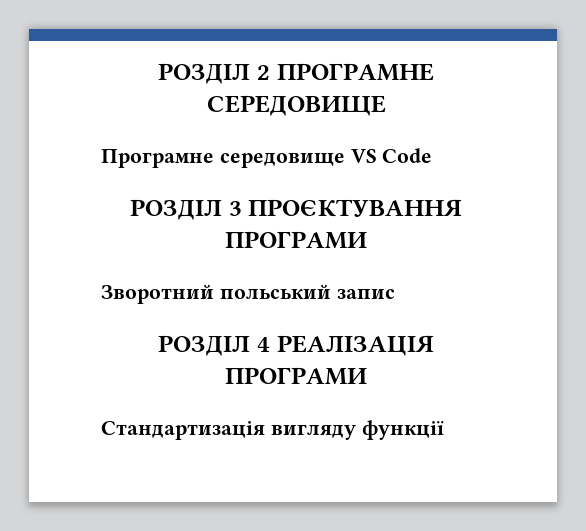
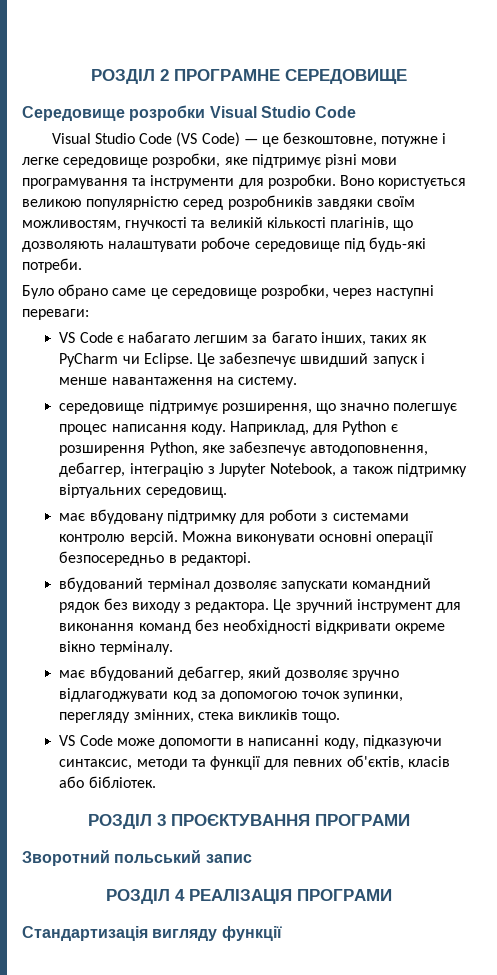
- Програмне середовище VS Code
+ Середовище розробки Visual Studio Code
+ Visual Studio Code (VS Code) — це безкоштовне, потужне і легке середовище розробки, яке підтримує різні мови програмування та інструменти для розробки. Воно користується великою популярністю серед розробників завдяки своїм можливостям, гнучкості та великій кількості плагінів, що дозволяють налаштувати робоче середовище під будь-які потреби.
+ Було обрано саме це середовище розробки, через наступні переваги:
+ VS Code є набагато легшим за багато інших, таких як PyCharm чи Eclipse. Це забезпечує швидший запуск і менше навантаження на систему.
+ середовище підтримує розширення, що значно полегшує процес написання коду. Наприклад, для Python є розширення Python, яке забезпечує автодоповнення, дебаггер, інтеграцію з Jupyter Notebook, а також підтримку віртуальних середовищ.
+ має вбудовану підтримку для роботи з системами контролю версій. Можна виконувати основні операції безпосередньо в редакторі.
+ вбудований термінал дозволяє запускати командний рядок без виходу з редактора. Це зручний інструмент для виконання команд без необхідності відкривати окреме вікно терміналу.
+ має вбудований дебаггер, який дозволяє зручно відлагоджувати код за допомогою точок зупинки, перегляду змінних, стека викликів тощо.
+ VS Code може допомогти в написанні коду, підказуючи синтаксис, методи та функції для певних об'єктів, класів або бібліотек.

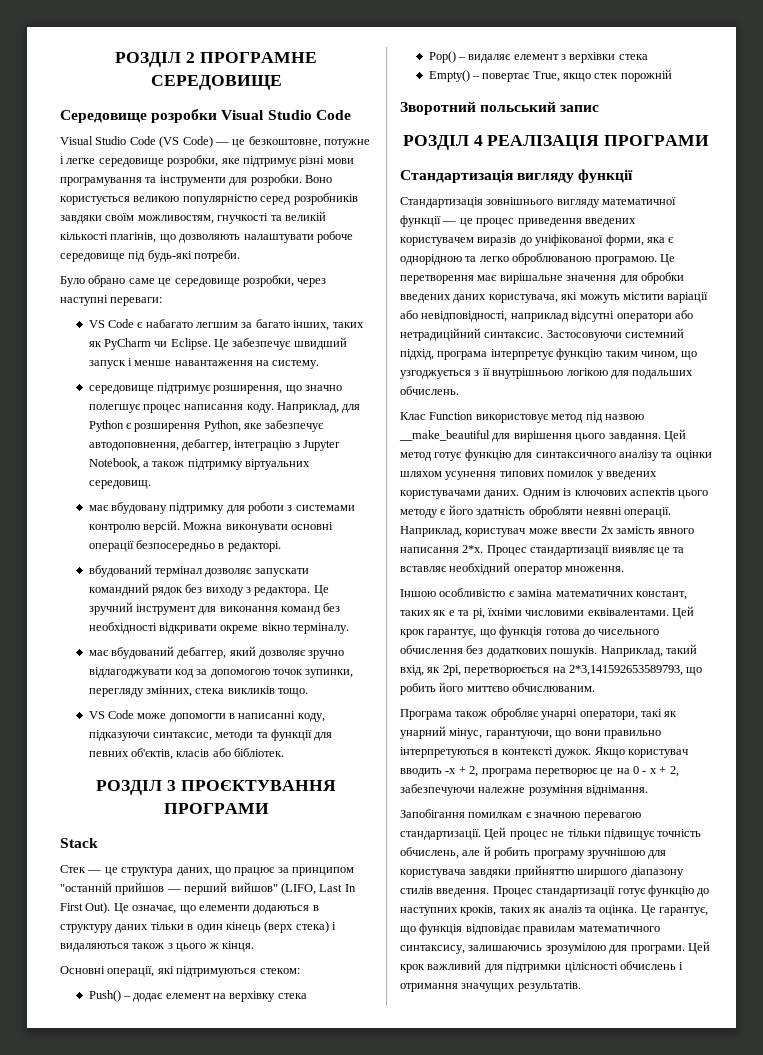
+ Stack
+ Стек — це структура даних, що працює за принципом "останній прийшов — перший вийшов" (LIFO, Last In First Out). Це означає, що елементи додаються в структуру даних тільки в один кінець (верх стека) і видаляються також з цього ж кінця.
+ Основні операції, які підтримуються стеком:
+ Push() – додає елемент на верхівку стека
+ Pop() – видаляє елемент з верхівки стека
+ Empty() – повертає True, якщо стек порожній
+ Стандартизація зовнішнього вигляду математичної функції — це процес приведення введених користувачем виразів до уніфікованої форми, яка є однорідною та легко оброблюваною програмою. Це перетворення має вирішальне значення для обробки введених даних користувача, які можуть містити варіації або невідповідності, наприклад відсутні оператори або нетрадиційний синтаксис. Застосовуючи системний підхід, програма інтерпретує функцію таким чином, що узгоджується з її внутрішньою логікою для подальших обчислень.
+ Клас Function використовує метод під назвою __make_beautiful для вирішення цього завдання. Цей метод готує функцію для синтаксичного аналізу та оцінки шляхом усунення типових помилок у введених користувачами даних. Одним із ключових аспектів цього методу є його здатність обробляти неявні операції. Наприклад, користувач може ввести 2x замість явного написання 2*x. Процес стандартизації виявляє це та вставляє необхідний оператор множення.
+ Іншою особливістю є заміна математичних констант, таких як e та pi, їхніми числовими еквівалентами. Цей крок гарантує, що функція готова до чисельного обчислення без додаткових пошуків. Наприклад, такий вхід, як 2pi, перетворюється на 2*3,141592653589793, що робить його миттєво обчислюваним.
+ Програма також обробляє унарні оператори, такі як унарний мінус, гарантуючи, що вони правильно інтерпретуються в контексті дужок. Якщо користувач вводить -x + 2, програма перетворює це на 0 - x + 2, забезпечуючи належне розуміння віднімання.
+ Запобігання помилкам є значною перевагою стандартизації. Цей процес не тільки підвищує точність обчислень, але й робить програму зручнішою для користувача завдяки прийняттю ширшого діапазону стилів введення. Процес стандартизації готує функцію до наступних кроків, таких як аналіз та оцінка. Це гарантує, що функція відповідає правилам математичного синтаксису, залишаючись зрозумілою для програми. Цей крок важливий для підтримки цілісності обчислень і отримання значущих результатів.

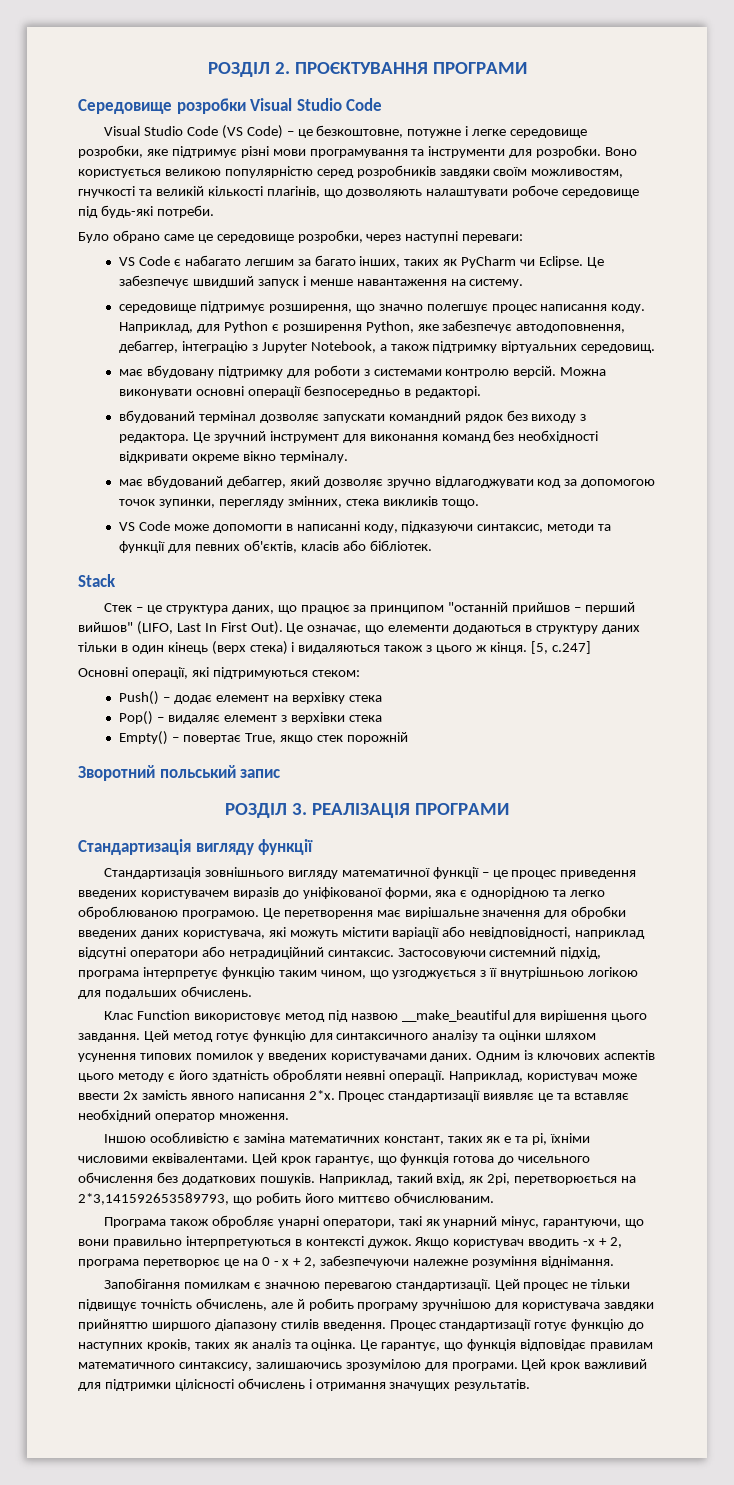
- РОЗДІЛ 2 ПРОГРАМНЕ СЕРЕДОВИЩЕ
+ РОЗДІЛ 2. ПРОЄКТУВАННЯ ПРОГРАМИ
- Visual Studio Code (VS Code) — це безкоштовне, потужне і легке середовище розробки, яке підтримує різні мови програмування та інструменти для розробки.
+ Visual Studio Code (VS Code) – це безкоштовне, потужне і легке середовище розробки, яке підтримує різні мови програмування та інструменти для розробки.
- РОЗДІЛ 3 ПРОЄКТУВАННЯ ПРОГРАМИ
- Стек — це структура даних, що працює за принципом "останній прийшов — перший вийшов" (LIFO, Last In First Out).
+ Стек – це структура даних, що працює за принципом "останній прийшов – перший вийшов" (LIFO, Last In First Out).
+ [5, с.247]
- РОЗДІЛ 4 РЕАЛІЗАЦІЯ ПРОГРАМИ
+ РОЗДІЛ 3. РЕАЛІЗАЦІЯ ПРОГРАМИ
- Стандартизація зовнішнього вигляду математичної функції — це процес приведення введених користувачем виразів до уніфікованої форми, яка є однорідною та легко оброблюваною програмою.
+ Стандартизація зовнішнього вигляду математичної функції – це процес приведення введених користувачем виразів до уніфікованої форми, яка є однорідною та легко оброблюваною програмою.

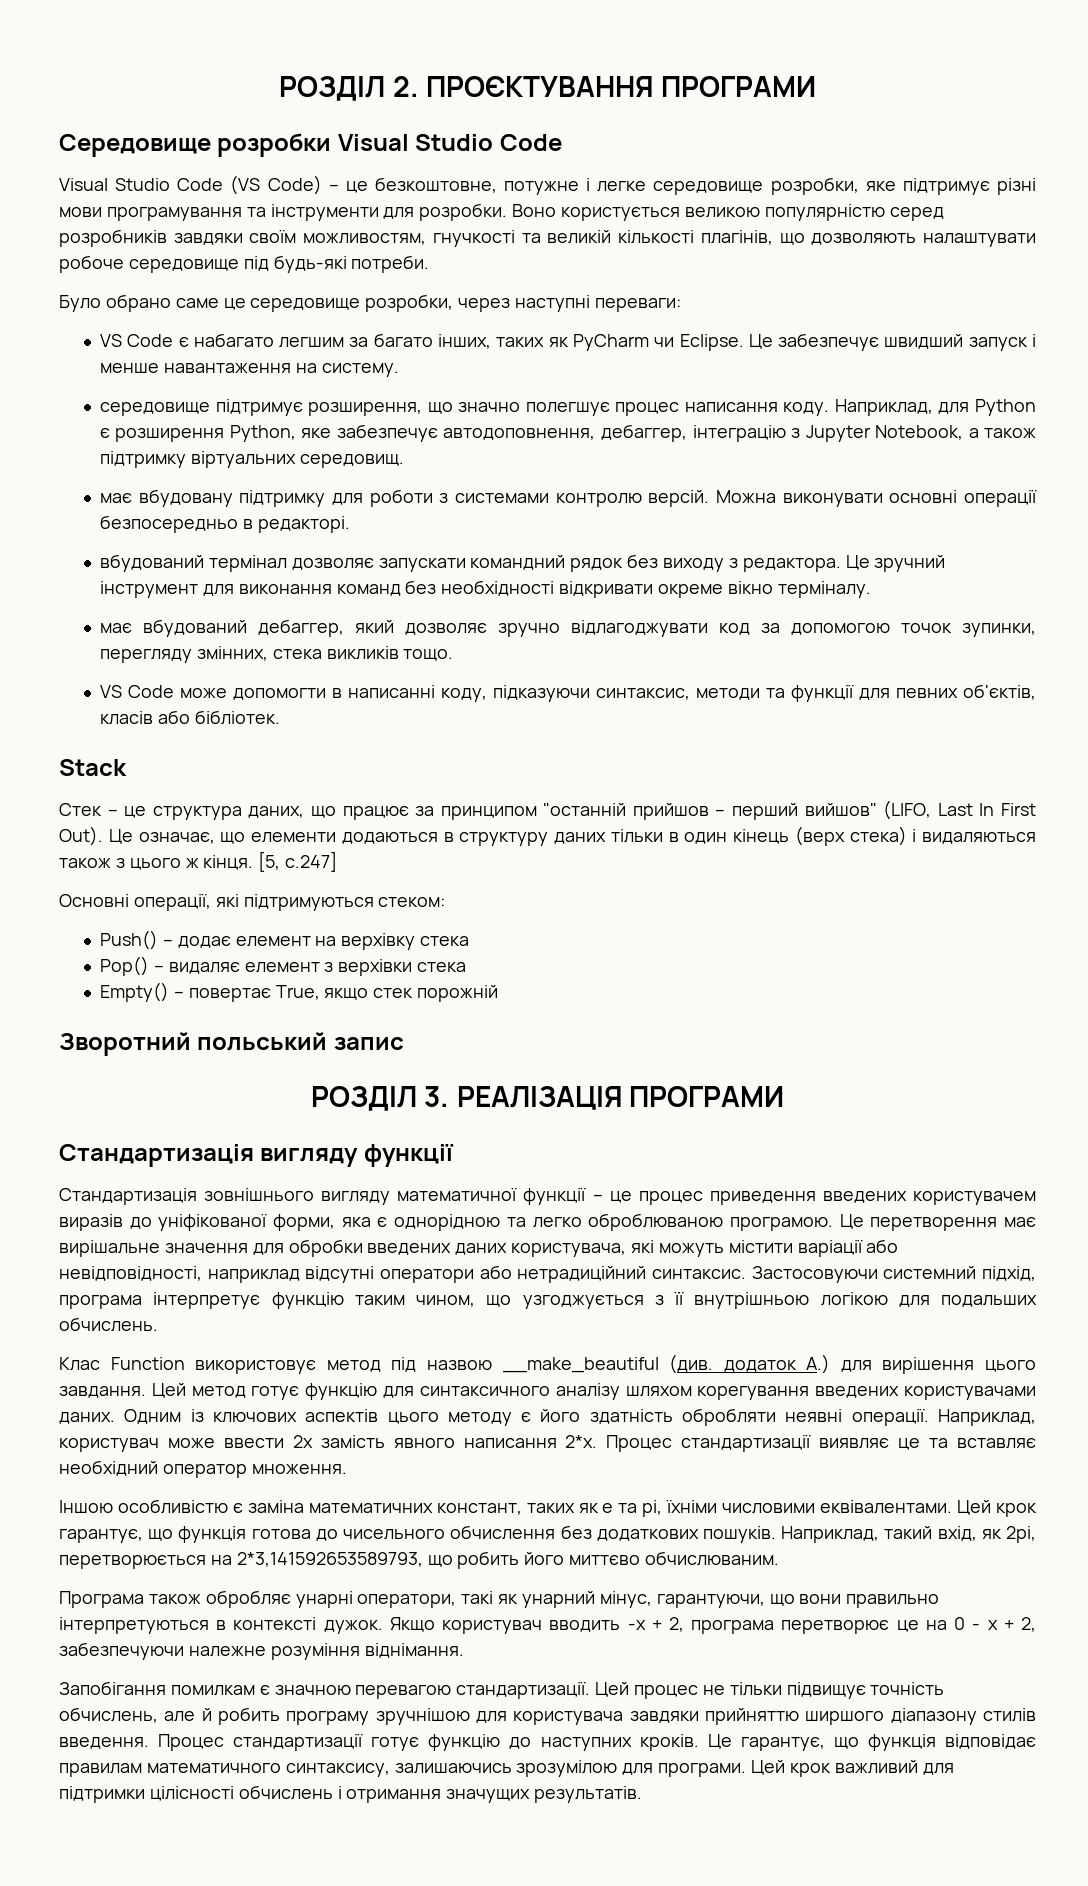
- Клас Function використовує метод під назвою __make_beautiful для вирішення цього завдання.
+ Клас Function використовує метод під назвою __make_beautiful (див. додаток А.) для вирішення цього завдання.
- Цей метод готує функцію для синтаксичного аналізу та оцінки шляхом усунення типових помилок у введених користувачами даних.
+ Цей метод готує функцію для синтаксичного аналізу шляхом корегування введених користувачами даних.
- Процес стандартизації готує функцію до наступних кроків, таких як аналіз та оцінка.
+ Процес стандартизації готує функцію до наступних кроків.

